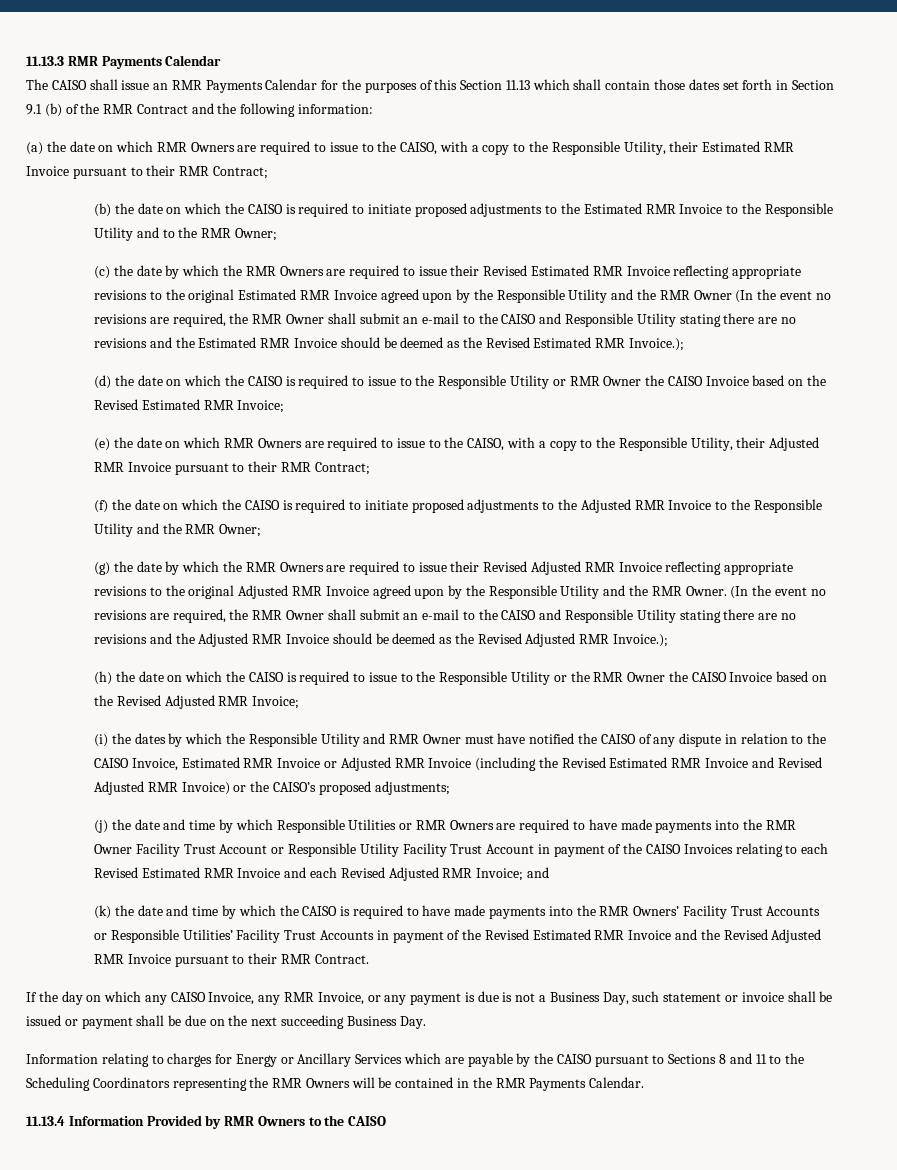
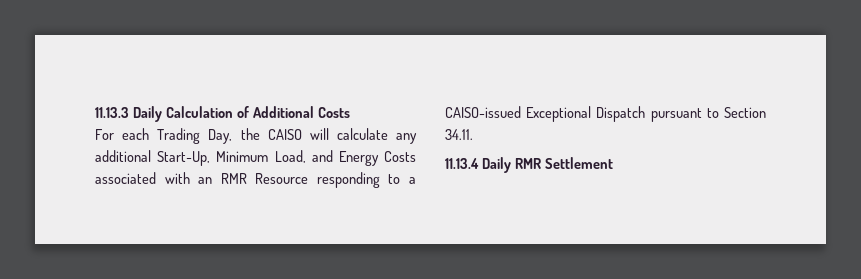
- 11.13.3 RMR Payments Calendar
- The CAISO shall issue an RMR Payments Calendar for the purposes of this Section 11.13 which shall contain those dates set forth in Section 9.1 (b) of the RMR Contract and the following information:
- (a) the date on which RMR Owners are required to issue to the CAISO, with a copy to the Responsible Utility, their Estimated RMR Invoice pursuant to their RMR Contract;
- (b) the date on which the CAISO is required to initiate proposed adjustments to the Estimated RMR Invoice to the Responsible Utility and to the RMR Owner;
- (c) the date by which the RMR Owners are required to issue their Revised Estimated RMR Invoice reflecting appropriate revisions to the original Estimated RMR Invoice agreed upon by the Responsible Utility and the RMR Owner (In the event no revisions are required, the RMR Owner shall submit an e-mail to the CAISO and Responsible Utility stating there are no revisions and the Estimated RMR Invoice should be deemed as the Revised Estimated RMR Invoice.);
- (d) the date on which the CAISO is required to issue to the Responsible Utility or RMR Owner the CAISO Invoice based on the Revised Estimated RMR Invoice;
- (e) the date on which RMR Owners are required to issue to the CAISO, with a copy to the Responsible Utility, their Adjusted RMR Invoice pursuant to their RMR Contract;
- (f) the date on which the CAISO is required to initiate proposed adjustments to the Adjusted RMR Invoice to the Responsible Utility and the RMR Owner;
- (g) the date by which the RMR Owners are required to issue their Revised Adjusted RMR Invoice reflecting appropriate revisions to the original Adjusted RMR Invoice agreed upon by the Responsible Utility and the RMR Owner. (In the event no revisions are required, the RMR Owner shall submit an e-mail to the CAISO and Responsible Utility stating there are no revisions and the Adjusted RMR Invoice should be deemed as the Revised Adjusted RMR Invoice.);
- (h) the date on which the CAISO is required to issue to the Responsible Utility or the RMR Owner the CAISO Invoice based on the Revised Adjusted RMR Invoice;
- (i) the dates by which the Responsible Utility and RMR Owner must have notified the CAISO of any dispute in relation to the CAISO Invoice, Estimated RMR Invoice or Adjusted RMR Invoice (including the Revised Estimated RMR Invoice and Revised Adjusted RMR Invoice) or the CAISO’s proposed adjustments;
- (j) the date and time by which Responsible Utilities or RMR Owners are required to have made payments into the RMR Owner Facility Trust Account or Responsible Utility Facility Trust Account in payment of the CAISO Invoices relating to each Revised Estimated RMR Invoice and each Revised Adjusted RMR Invoice; and
- (k) the date and time by which the CAISO is required to have made payments into the RMR Owners’ Facility Trust Accounts or Responsible Utilities’ Facility Trust Accounts in payment of the Revised Estimated RMR Invoice and the Revised Adjusted RMR Invoice pursuant to their RMR Contract.
- If the day on which any CAISO Invoice, any RMR Invoice, or any payment is due is not a Business Day, such statement or invoice shall be issued or payment shall be due on the next succeeding Business Day.
- Information relating to charges for Energy or Ancillary Services which are payable by the CAISO pursuant to Sections 8 and 11 to the Scheduling Coordinators representing the RMR Owners will be contained in the RMR Payments Calendar.
- 11.13.4 Information Provided by RMR Owners to the CAISO
+ 11.13.3 Daily Calculation of Additional Costs
+ For each Trading Day, the CAISO will calculate any additional Start-Up, Minimum Load, and Energy Costs associated with an RMR Resource responding to a CAISO-issued Exceptional Dispatch pursuant to Section 34.11.
+ 11.13.4 Daily RMR Settlement

